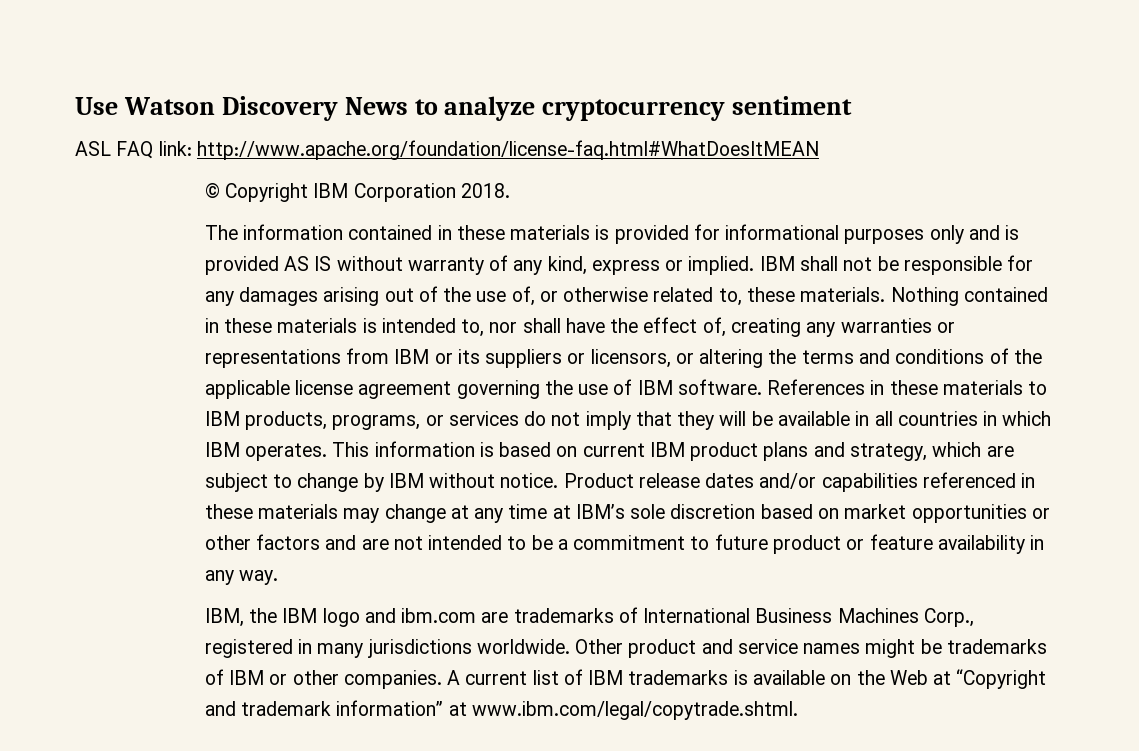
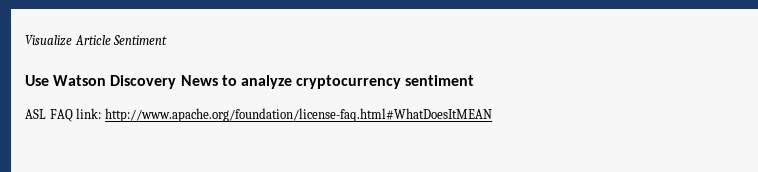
+ Visualize Article Sentiment
- © Copyright IBM Corporation 2018.
- The information contained in these materials is provided for informational purposes only and is provided AS IS without warranty of any kind, express or implied. IBM shall not be responsible for any damages arising out of the use of, or otherwise related to, these materials. Nothing contained in these materials is intended to, nor shall have the effect of, creating any warranties or representations from IBM or its suppliers or licensors, or altering the terms and conditions of the applicable license agreement governing the use of IBM software. References in these materials to IBM products, programs, or services do not imply that they will be available in all countries in which IBM operates. This information is based on current IBM product plans and strategy, which are subject to change by IBM without notice. Product release dates and/or capabilities referenced in these materials may change at any time at IBM’s sole discretion based on market opportunities or other factors and are not intended to be a commitment to future product or feature availability in any way.
- IBM, the IBM logo and ibm.com are trademarks of International Business Machines Corp., registered in many jurisdictions worldwide. Other product and service names might be trademarks of IBM or other companies. A current list of IBM trademarks is available on the Web at “Copyright and trademark information” at www.ibm.com/legal/copytrade.shtml.

